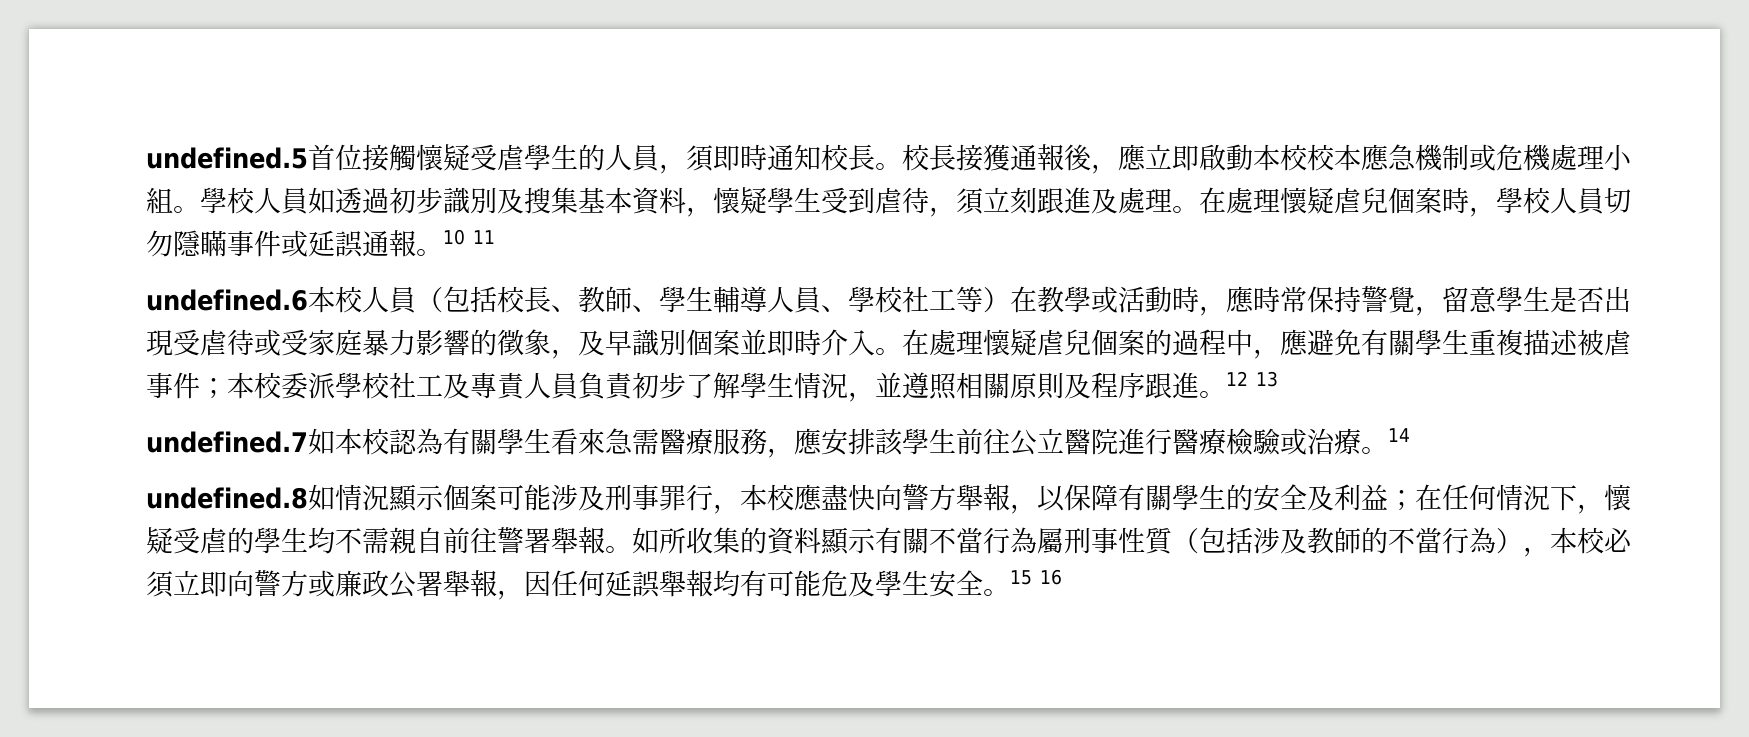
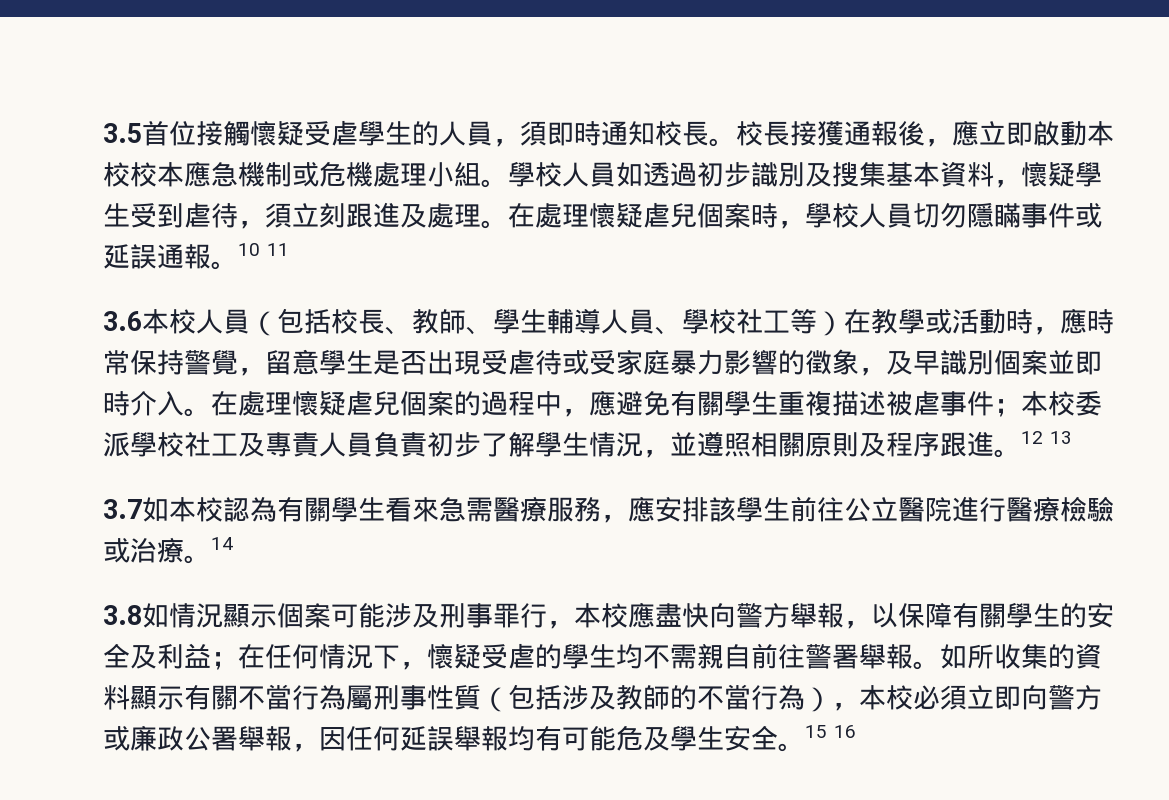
- undefined.5首位接觸懷疑受虐學生的人員，須即時通知校長。
+ 3.5首位接觸懷疑受虐學生的人員，須即時通知校長。
- undefined.6本校人員（包括校長、教師、學生輔導人員、學校社工等）在教學或活動時，應時常保持警覺，留意學生是否出現受虐待或受家庭暴力影響的徵象，及早識別個案並即時介入。
+ 3.6本校人員（包括校長、教師、學生輔導人員、學校社工等）在教學或活動時，應時常保持警覺，留意學生是否出現受虐待或受家庭暴力影響的徵象，及早識別個案並即時介入。
- undefined.7如本校認為有關學生看來急需醫療服務，應安排該學生前往公立醫院進行醫療檢驗或治療。
+ 3.7如本校認為有關學生看來急需醫療服務，應安排該學生前往公立醫院進行醫療檢驗或治療。
- undefined.8如情況顯示個案可能涉及刑事罪行，本校應盡快向警方舉報，以保障有關學生的安全及利益；在任何情況下，懷疑受虐的學生均不需親自前往警署舉報。
+ 3.8如情況顯示個案可能涉及刑事罪行，本校應盡快向警方舉報，以保障有關學生的安全及利益；在任何情況下，懷疑受虐的學生均不需親自前往警署舉報。

